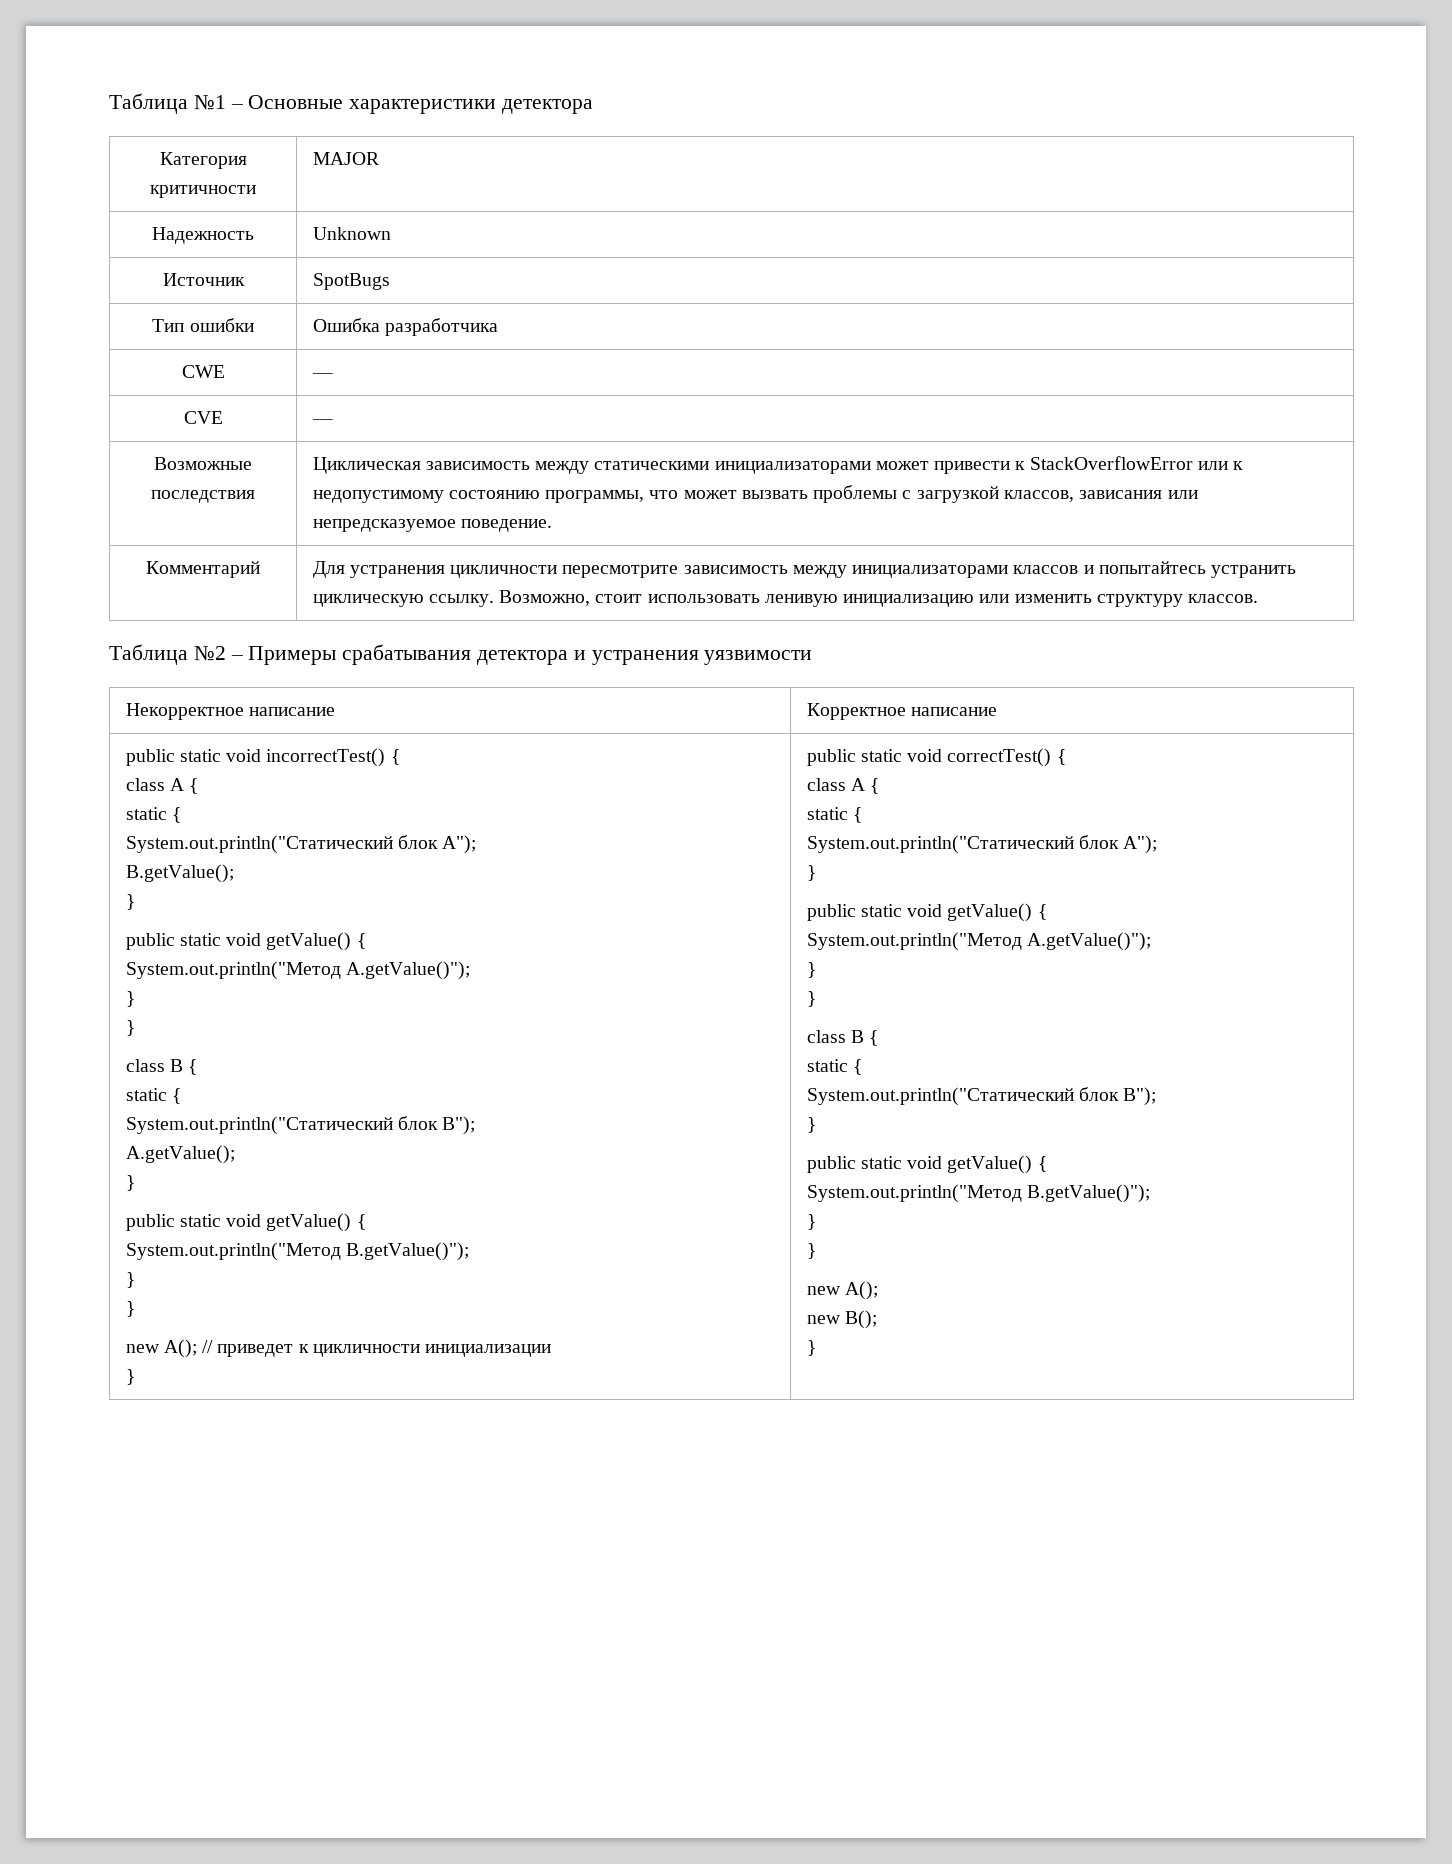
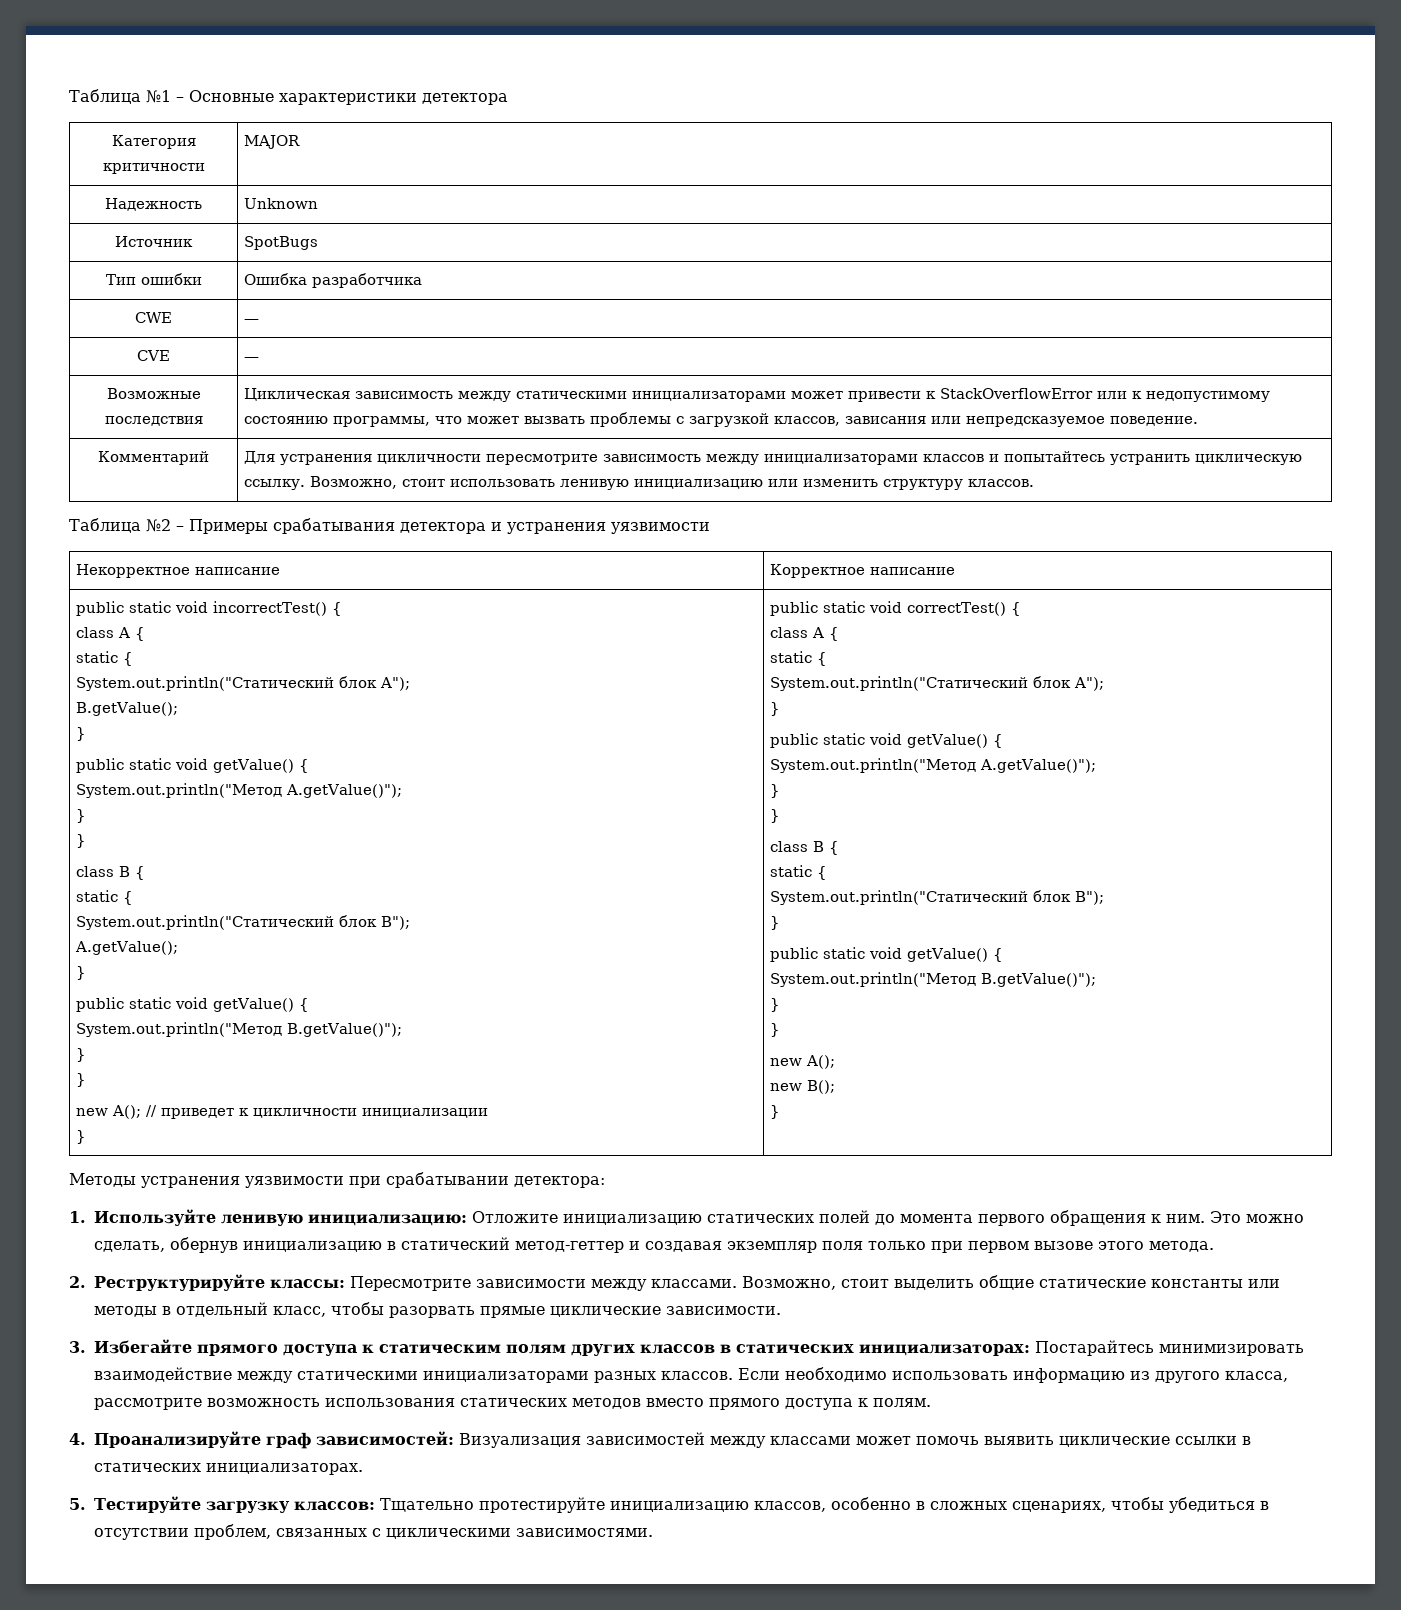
+ Методы устранения уязвимости при срабатывании детектора:
+ 1. Используйте ленивую инициализацию: Отложите инициализацию статических полей до момента первого обращения к ним. Это можно сделать, обернув инициализацию в статический метод-геттер и создавая экземпляр поля только при первом вызове этого метода.
+ 2. Реструктурируйте классы: Пересмотрите зависимости между классами. Возможно, стоит выделить общие статические константы или методы в отдельный класс, чтобы разорвать прямые циклические зависимости.
+ 3. Избегайте прямого доступа к статическим полям других классов в статических инициализаторах: Постарайтесь минимизировать взаимодействие между статическими инициализаторами разных классов. Если необходимо использовать информацию из другого класса, рассмотрите возможность использования статических методов вместо прямого доступа к полям.
+ 4. Проанализируйте граф зависимостей: Визуализация зависимостей между классами может помочь выявить циклические ссылки в статических инициализаторах.
+ 5. Тестируйте загрузку классов: Тщательно протестируйте инициализацию классов, особенно в сложных сценариях, чтобы убедиться в отсутствии проблем, связанных с циклическими зависимостями.

